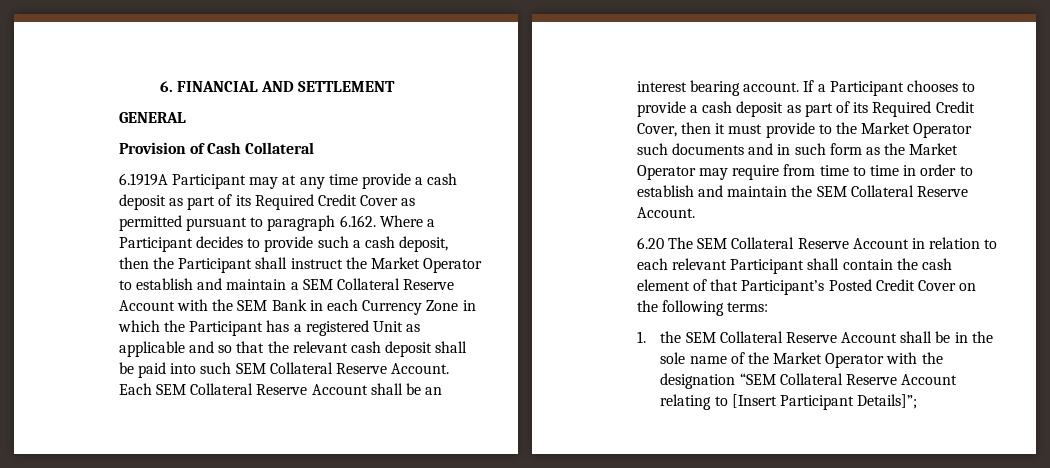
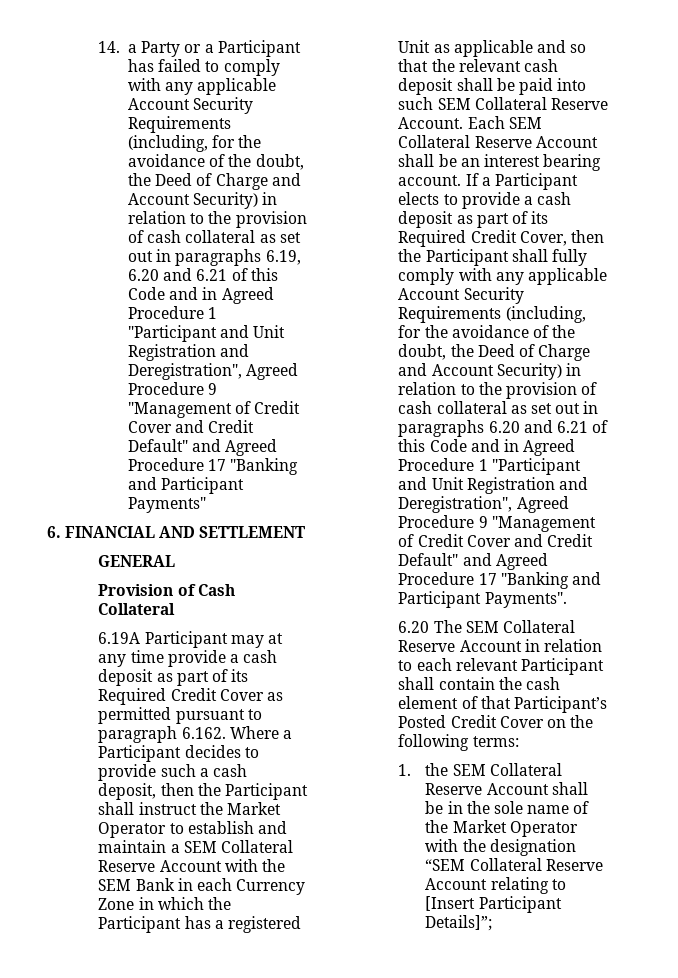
+ 14. a Party or a Participant has failed to comply with any applicable Account Security Requirements (including, for the avoidance of the doubt, the Deed of Charge and Account Security) in relation to the provision of cash collateral as set out in paragraphs 6.19, 6.20 and 6.21 of this Code and in Agreed Procedure 1 "Participant and Unit Registration and Deregistration", Agreed Procedure 9 "Management of Credit Cover and Credit Default" and Agreed Procedure 17 "Banking and Participant Payments"
- 6.1919A Participant may at any time provide a cash deposit as part of its Required Credit Cover as permitted pursuant to paragraph 6.162. Where a Participant decides to provide such a cash deposit, then the Participant shall instruct the Market Operator to establish and maintain a SEM Collateral Reserve Account with the SEM Bank in each Currency Zone in which the Participant has a registered Unit as applicable and so that the relevant cash deposit shall be paid into such SEM Collateral Reserve Account.
+ 6.19A Participant may at any time provide a cash deposit as part of its Required Credit Cover as permitted pursuant to paragraph 6.162. Where a Participant decides to provide such a cash deposit, then the Participant shall instruct the Market Operator to establish and maintain a SEM Collateral Reserve Account with the SEM Bank in each Currency Zone in which the Participant has a registered Unit as applicable and so that the relevant cash deposit shall be paid into such SEM Collateral Reserve Account.
- If a Participant chooses to provide a cash deposit as part of its Required Credit Cover, then it must provide to the Market Operator such documents and in such form as the Market Operator may require from time to time in order to establish and maintain the SEM Collateral Reserve Account.
+ If a Participant elects to provide a cash deposit as part of its Required Credit Cover, then the Participant shall fully comply with any applicable Account Security Requirements (including, for the avoidance of the doubt, the Deed of Charge and Account Security) in relation to the provision of cash collateral as set out in paragraphs 6.20 and 6.21 of this Code and in Agreed Procedure 1 "Participant and Unit Registration and Deregistration", Agreed Procedure 9 "Management of Credit Cover and Credit Default" and Agreed Procedure 17 "Banking and Participant Payments".

